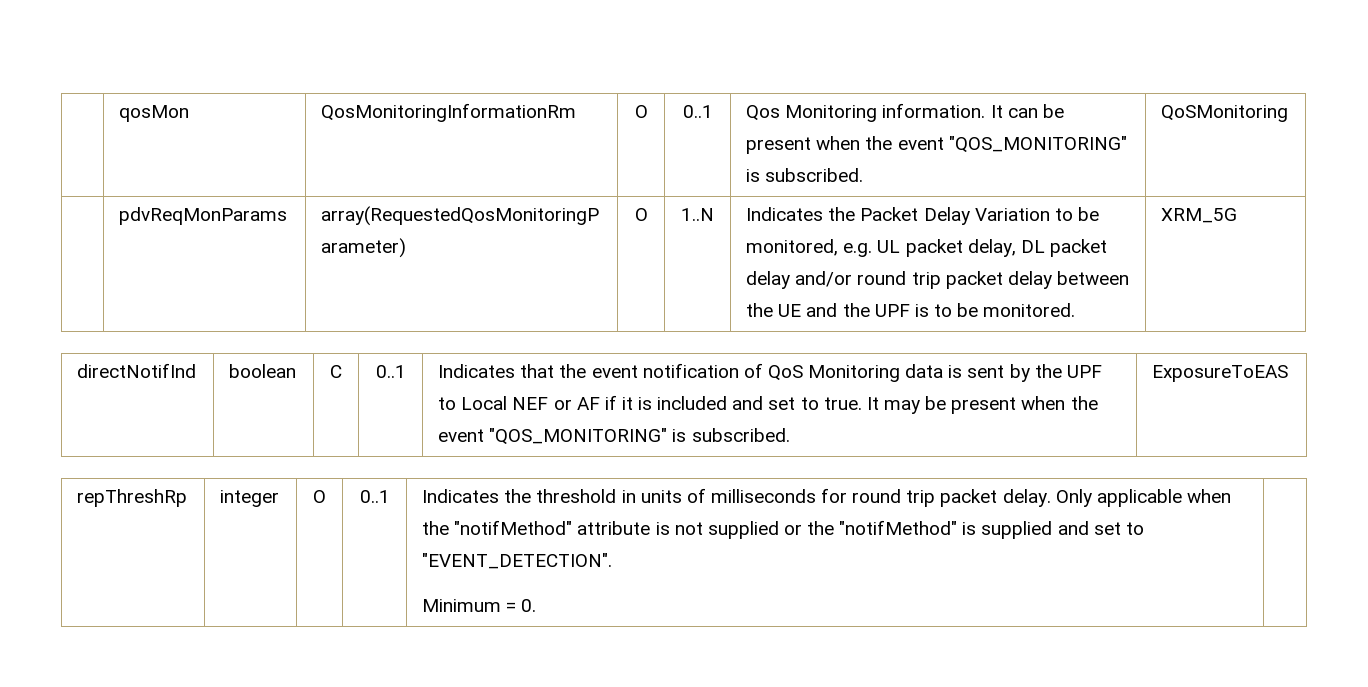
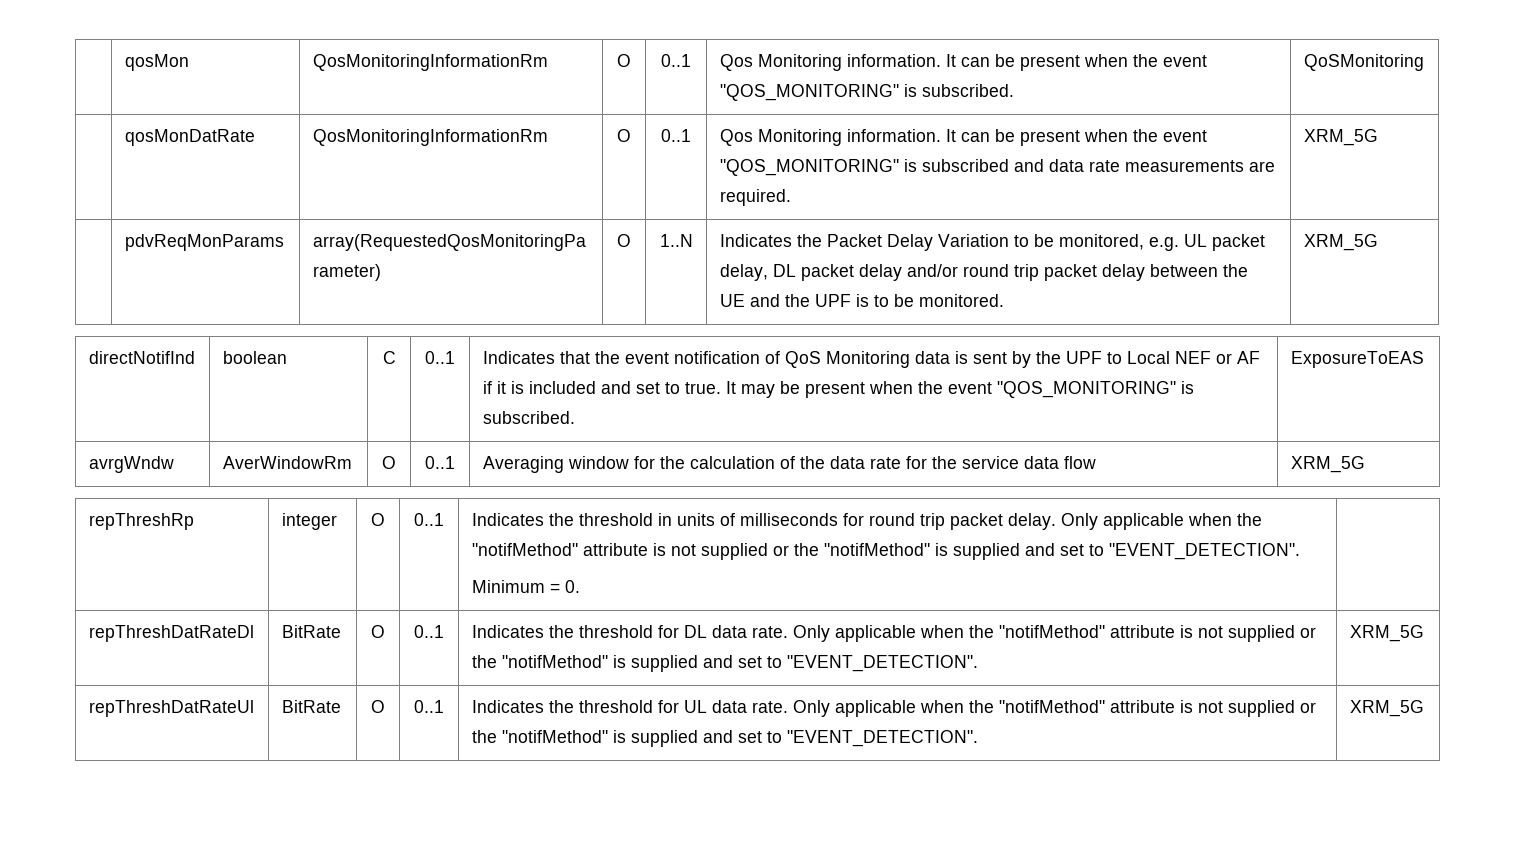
+ | qosMonDatRate | QosMonitoringInformationRm | O | 0..1 | Qos Monitoring information. It can be present when the event "QOS_MONITORING" is subscribed and data rate measurements are required. | XRM_5G
+ avrgWndw | AverWindowRm | O | 0..1 | Averaging window for the calculation of the data rate for the service data flow | XRM_5G
+ repThreshDatRateDl | BitRate | O | 0..1 | Indicates the threshold for DL data rate. Only applicable when the "notifMethod" attribute is not supplied or the "notifMethod" is supplied and set to "EVENT_DETECTION". | XRM_5G
+ repThreshDatRateUl | BitRate | O | 0..1 | Indicates the threshold for UL data rate. Only applicable when the "notifMethod" attribute is not supplied or the "notifMethod" is supplied and set to "EVENT_DETECTION". | XRM_5G

